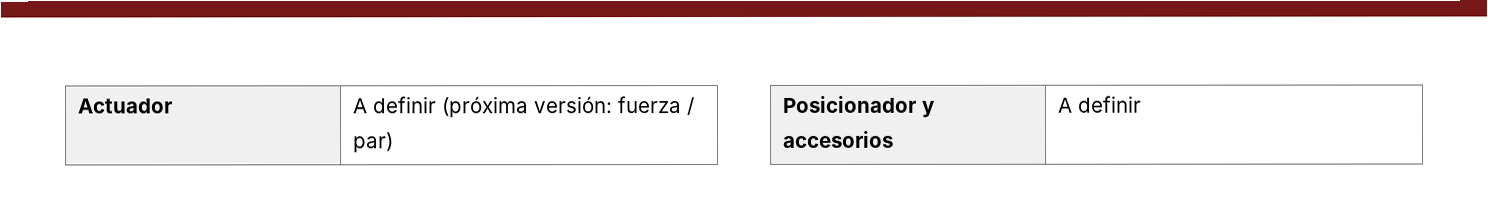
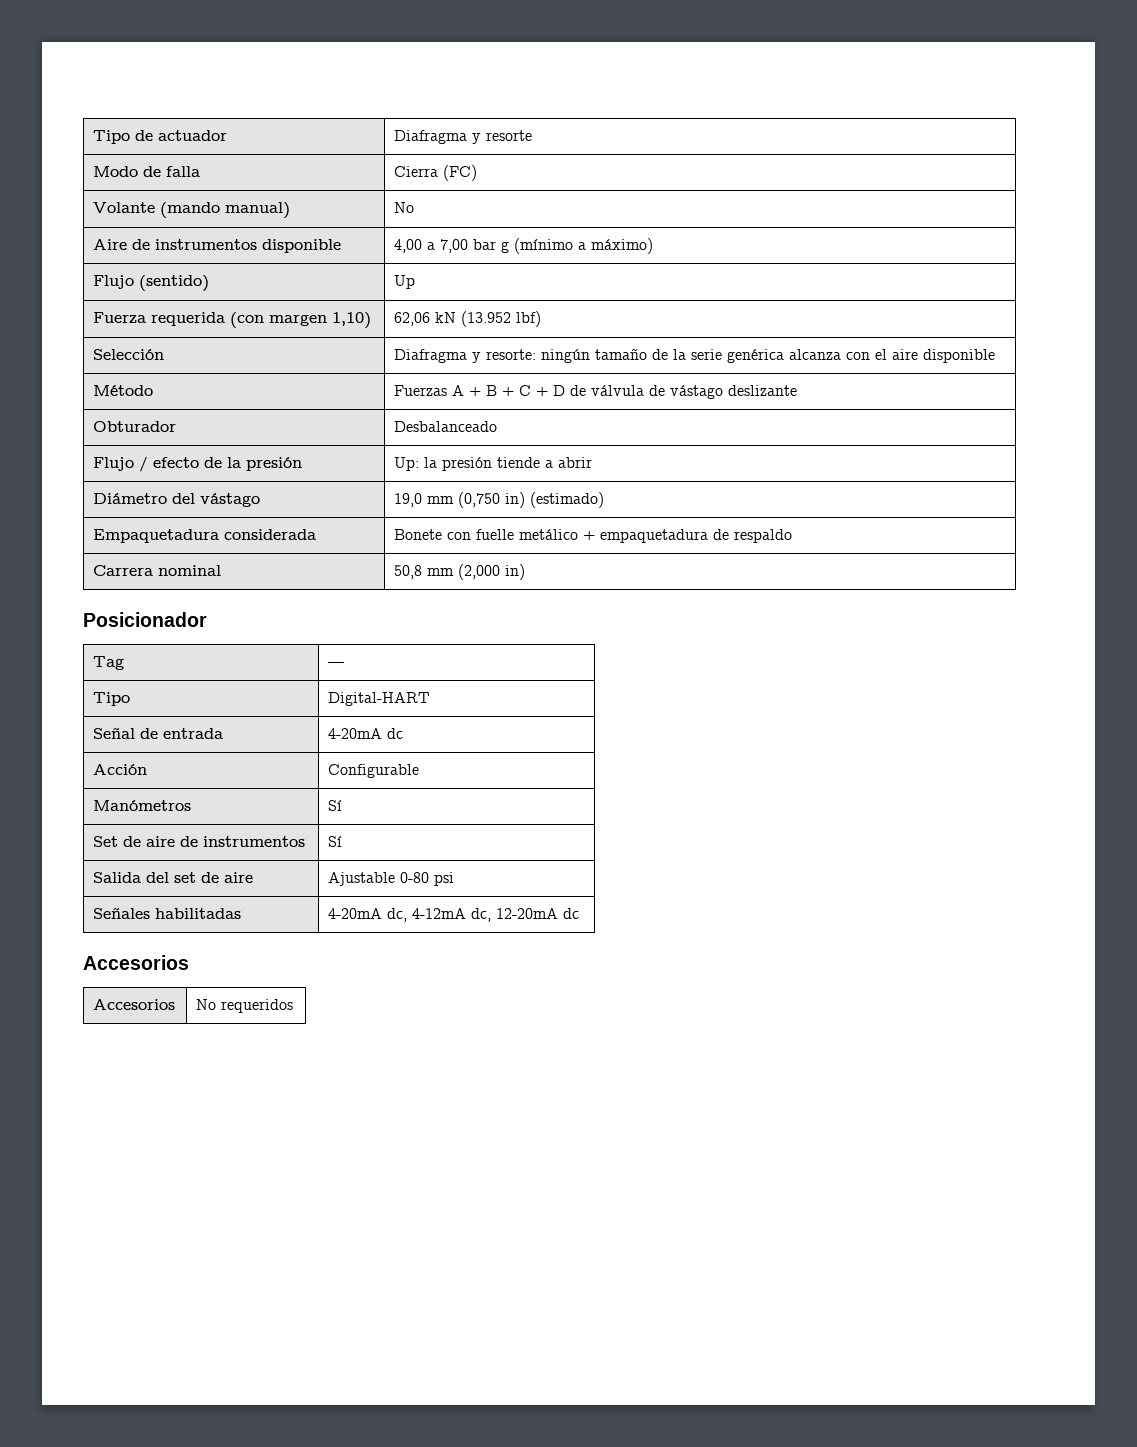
- Actuador | A definir (próxima versión: fuerza / par)
- Posicionador y accesorios | A definir
+ Tipo de actuador | Diafragma y resorte
+ Modo de falla | Cierra (FC)
+ Volante (mando manual) | No
+ Aire de instrumentos disponible | 4,00 a 7,00 bar g (mínimo a máximo)
+ Flujo (sentido) | Up
+ Fuerza requerida (con margen 1,10) | 62,06 kN (13.952 lbf)
+ Selección | Diafragma y resorte: ningún tamaño de la serie genérica alcanza con el aire disponible
+ Método | Fuerzas A + B + C + D de válvula de vástago deslizante
+ Obturador | Desbalanceado
+ Flujo / efecto de la presión | Up: la presión tiende a abrir
+ Diámetro del vástago | 19,0 mm (0,750 in) (estimado)
+ Empaquetadura considerada | Bonete con fuelle metálico + empaquetadura de respaldo
+ Carrera nominal | 50,8 mm (2,000 in)
+ Posicionador
+ Tag | —
+ Tipo | Digital-HART
+ Señal de entrada | 4-20mA dc
+ Acción | Configurable
+ Manómetros | Sí
+ Set de aire de instrumentos | Sí
+ Salida del set de aire | Ajustable 0-80 psi
+ Señales habilitadas | 4-20mA dc, 4-12mA dc, 12-20mA dc
+ Accesorios
+ Accesorios | No requeridos

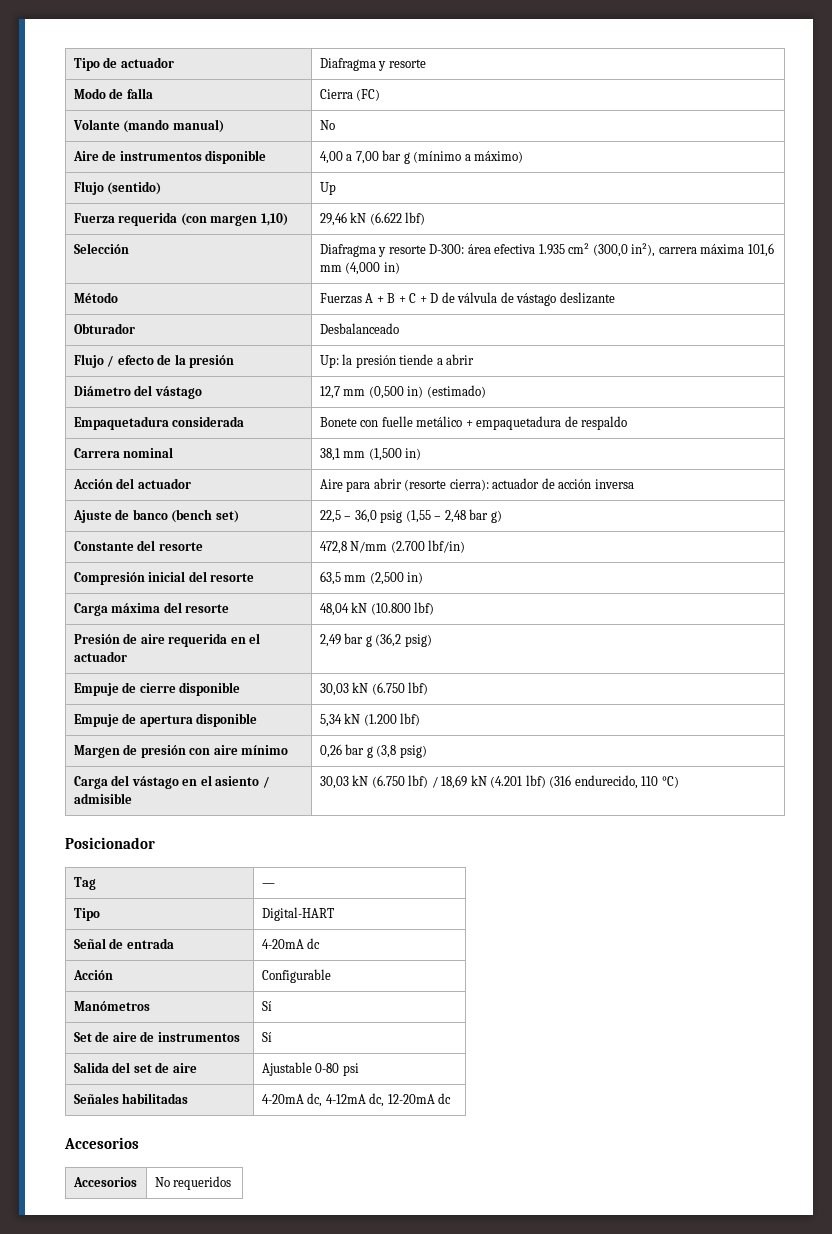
- Fuerza requerida (con margen 1,10) | 62,06 kN (13.952 lbf)
+ Fuerza requerida (con margen 1,10) | 29,46 kN (6.622 lbf)
- Selección | Diafragma y resorte: ningún tamaño de la serie genérica alcanza con el aire disponible
+ Selección | Diafragma y resorte D-300: área efectiva 1.935 cm² (300,0 in²), carrera máxima 101,6 mm (4,000 in)
- Diámetro del vástago | 19,0 mm (0,750 in) (estimado)
+ Diámetro del vástago | 12,7 mm (0,500 in) (estimado)
- Carrera nominal | 50,8 mm (2,000 in)
+ Carrera nominal | 38,1 mm (1,500 in)
+ Acción del actuador | Aire para abrir (resorte cierra): actuador de acción inversa
+ Ajuste de banco (bench set) | 22,5 – 36,0 psig (1,55 – 2,48 bar g)
+ Constante del resorte | 472,8 N/mm (2.700 lbf/in)
+ Compresión inicial del resorte | 63,5 mm (2,500 in)
+ Carga máxima del resorte | 48,04 kN (10.800 lbf)
+ Presión de aire requerida en el actuador | 2,49 bar g (36,2 psig)
+ Empuje de cierre disponible | 30,03 kN (6.750 lbf)
+ Empuje de apertura disponible | 5,34 kN (1.200 lbf)
+ Margen de presión con aire mínimo | 0,26 bar g (3,8 psig)
+ Carga del vástago en el asiento / admisible | 30,03 kN (6.750 lbf) / 18,69 kN (4.201 lbf) (316 endurecido, 110 °C)

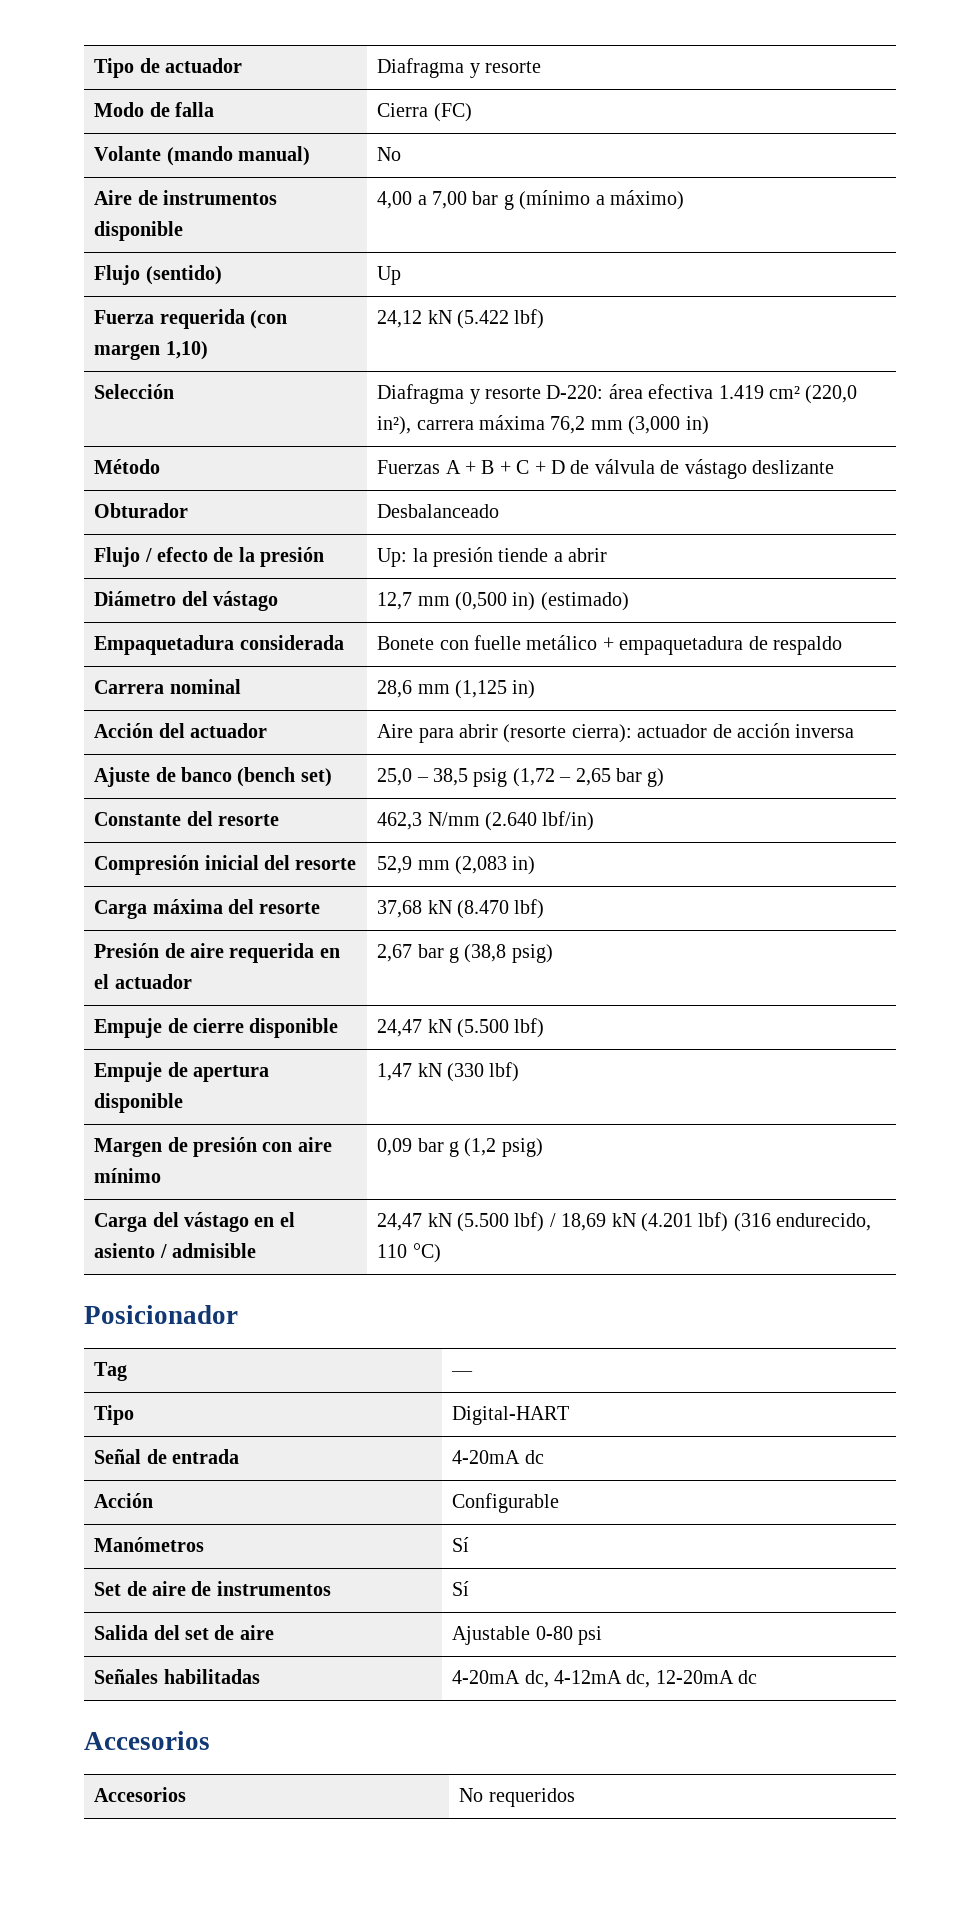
- Fuerza requerida (con margen 1,10) | 29,46 kN (6.622 lbf)
+ Fuerza requerida (con margen 1,10) | 24,12 kN (5.422 lbf)
- Selección | Diafragma y resorte D-300: área efectiva 1.935 cm² (300,0 in²), carrera máxima 101,6 mm (4,000 in)
+ Selección | Diafragma y resorte D-220: área efectiva 1.419 cm² (220,0 in²), carrera máxima 76,2 mm (3,000 in)
- Carrera nominal | 38,1 mm (1,500 in)
+ Carrera nominal | 28,6 mm (1,125 in)
- Ajuste de banco (bench set) | 22,5 – 36,0 psig (1,55 – 2,48 bar g)
+ Ajuste de banco (bench set) | 25,0 – 38,5 psig (1,72 – 2,65 bar g)
- Constante del resorte | 472,8 N/mm (2.700 lbf/in)
+ Constante del resorte | 462,3 N/mm (2.640 lbf/in)
- Compresión inicial del resorte | 63,5 mm (2,500 in)
+ Compresión inicial del resorte | 52,9 mm (2,083 in)
- Carga máxima del resorte | 48,04 kN (10.800 lbf)
+ Carga máxima del resorte | 37,68 kN (8.470 lbf)
- Presión de aire requerida en el actuador | 2,49 bar g (36,2 psig)
+ Presión de aire requerida en el actuador | 2,67 bar g (38,8 psig)
- Empuje de cierre disponible | 30,03 kN (6.750 lbf)
+ Empuje de cierre disponible | 24,47 kN (5.500 lbf)
- Empuje de apertura disponible | 5,34 kN (1.200 lbf)
+ Empuje de apertura disponible | 1,47 kN (330 lbf)
- Margen de presión con aire mínimo | 0,26 bar g (3,8 psig)
+ Margen de presión con aire mínimo | 0,09 bar g (1,2 psig)
- Carga del vástago en el asiento / admisible | 30,03 kN (6.750 lbf) / 18,69 kN (4.201 lbf) (316 endurecido, 110 °C)
+ Carga del vástago en el asiento / admisible | 24,47 kN (5.500 lbf) / 18,69 kN (4.201 lbf) (316 endurecido, 110 °C)

